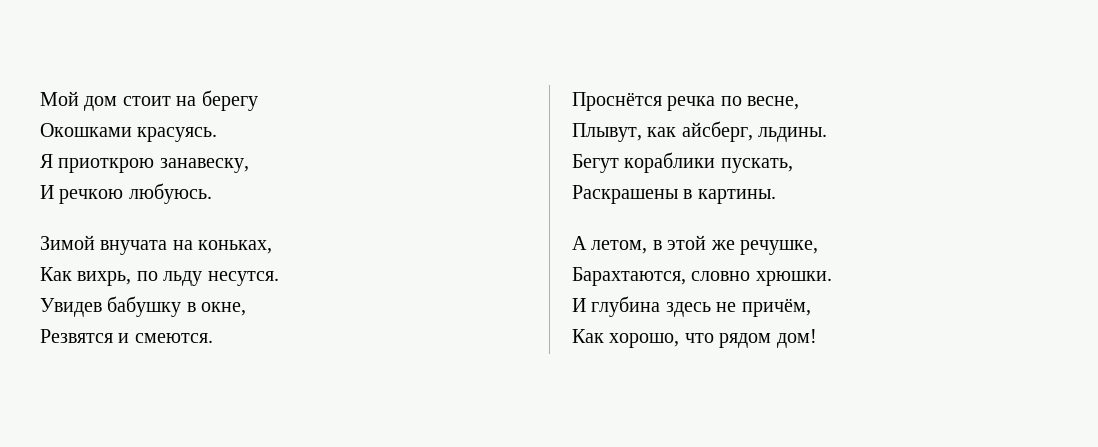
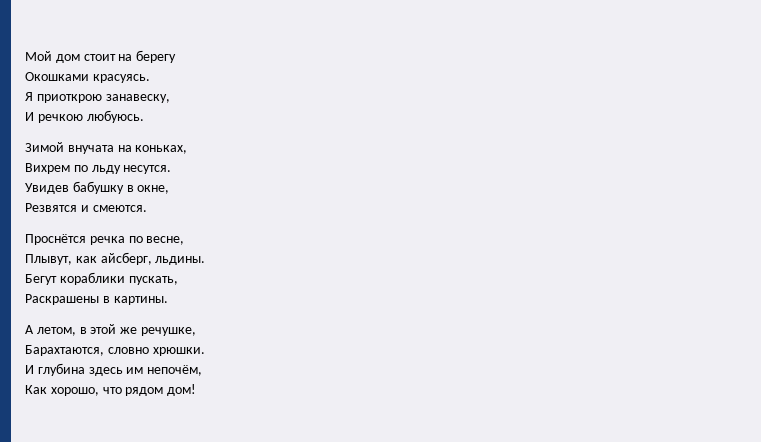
- Как вихрь, по льду несутся.
+ Вихрем по льду несутся.
- И глубина здесь не причём,
+ И глубина здесь им непочём,

